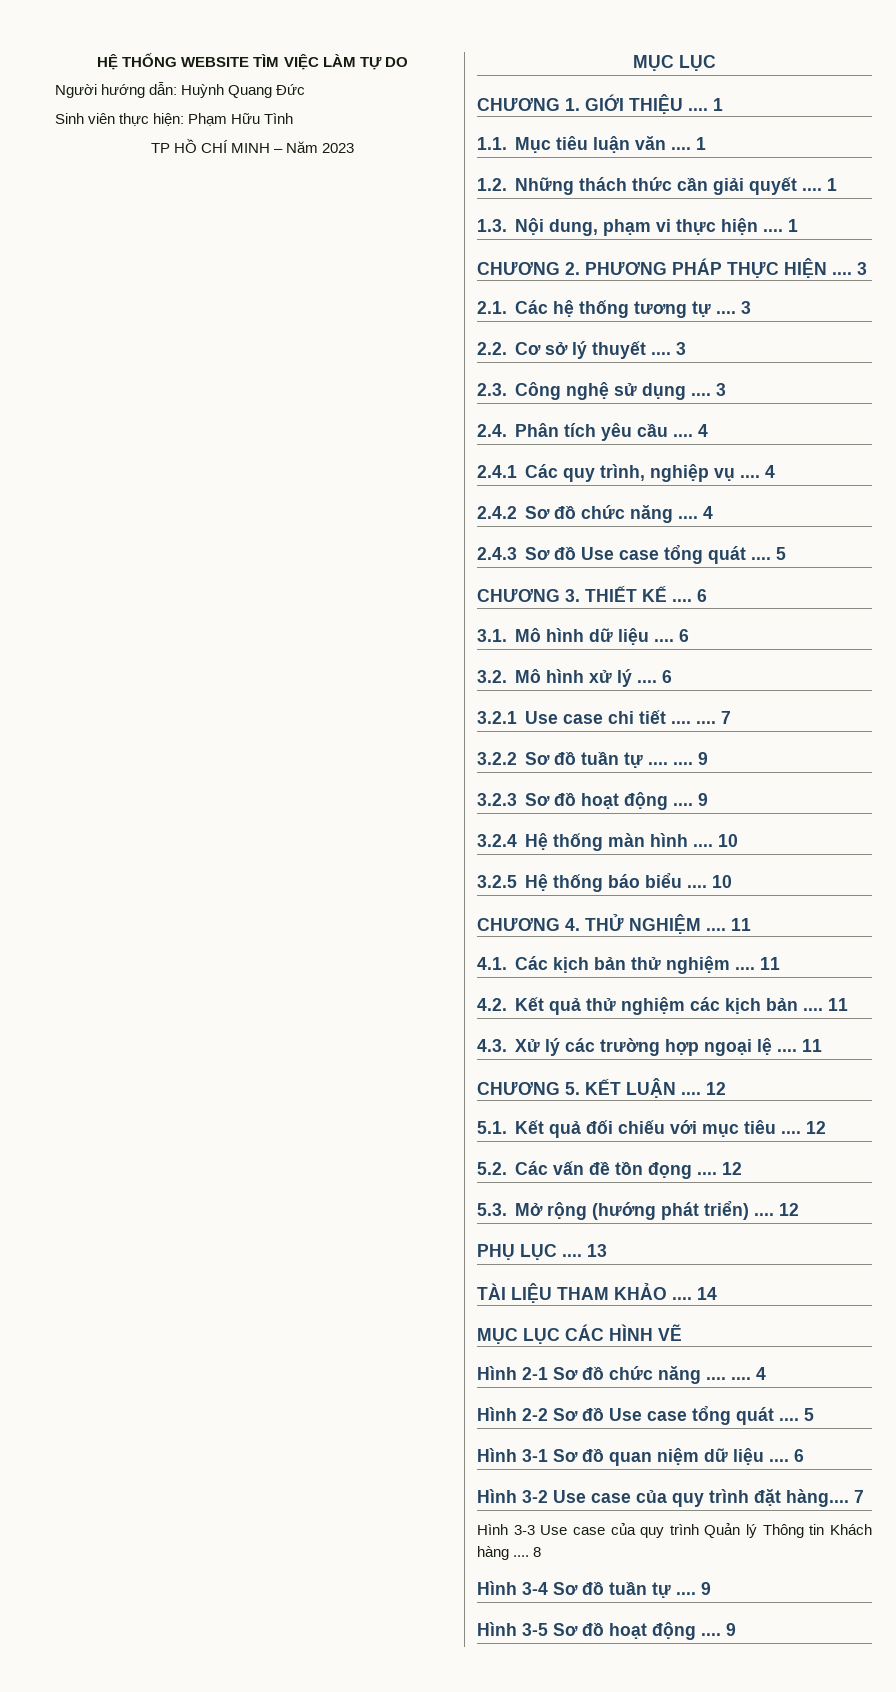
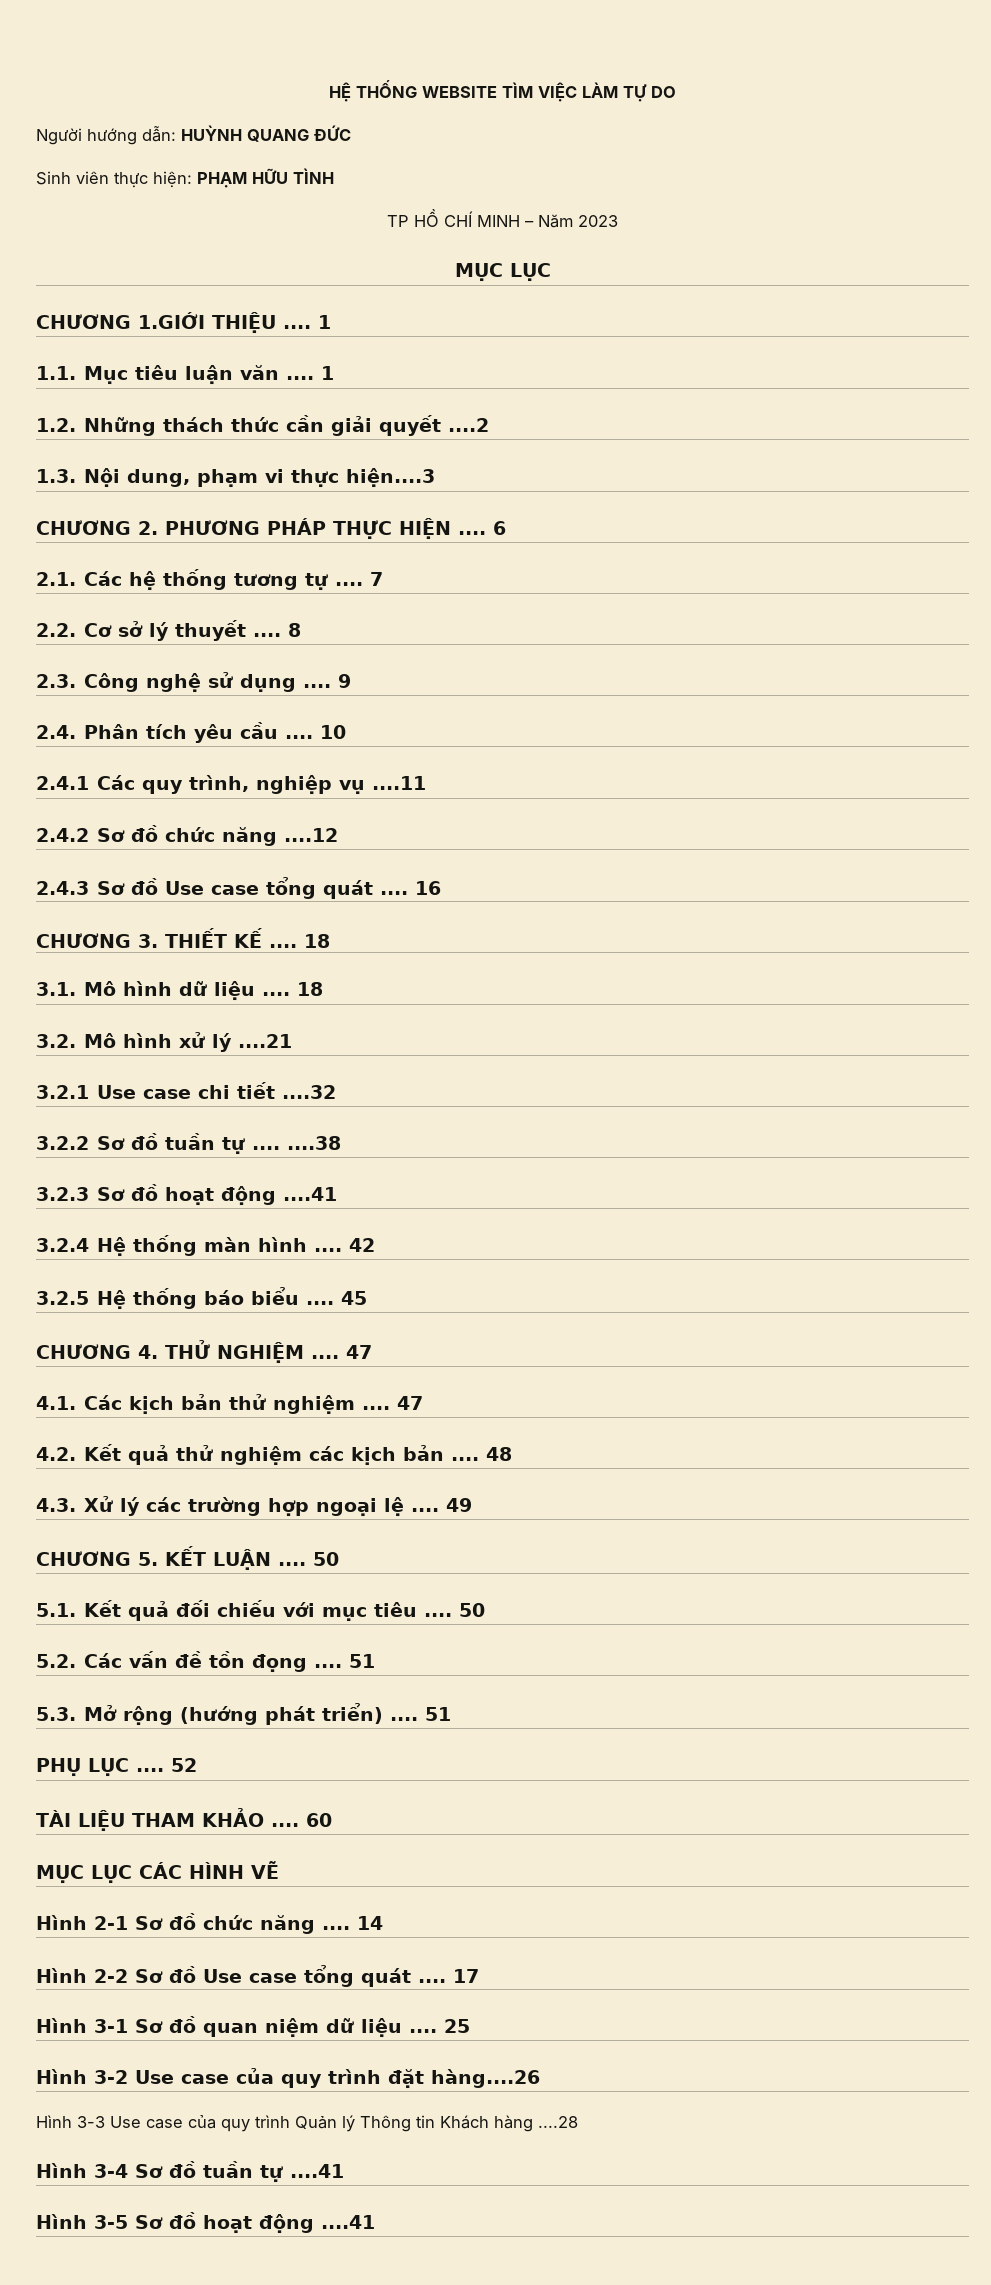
- Người hướng dẫn: Huỳnh Quang Đức
+ Người hướng dẫn: HUỲNH QUANG ĐỨC
- Sinh viên thực hiện: Phạm Hữu Tình
+ Sinh viên thực hiện: PHẠM HỮU TÌNH
- CHƯƠNG 1. GIỚI THIỆU ....
+ CHƯƠNG 1.GIỚI THIỆU ....
- 1.2. Những thách thức cần giải quyết .... 1
+ 1.2. Những thách thức cần giải quyết ....2
- 1.3. Nội dung, phạm vi thực hiện .... 1
+ 1.3. Nội dung, phạm vi thực hiện....3
- CHƯƠNG 2. PHƯƠNG PHÁP THỰC HIỆN .... 3
+ CHƯƠNG 2. PHƯƠNG PHÁP THỰC HIỆN .... 6
- 2.1. Các hệ thống tương tự .... 3
+ 2.1. Các hệ thống tương tự .... 7
- 2.2. Cơ sở lý thuyết .... 3
+ 2.2. Cơ sở lý thuyết .... 8
- 2.3. Công nghệ sử dụng .... 3
+ 2.3. Công nghệ sử dụng .... 9
- 2.4. Phân tích yêu cầu .... 4
+ 2.4. Phân tích yêu cầu .... 10
- 2.4.1 Các quy trình, nghiệp vụ .... 4
+ 2.4.1 Các quy trình, nghiệp vụ ....11
- 2.4.2 Sơ đồ chức năng .... 4
+ 2.4.2 Sơ đồ chức năng ....12
- 2.4.3 Sơ đồ Use case tổng quát .... 5
+ 2.4.3 Sơ đồ Use case tổng quát .... 16
- CHƯƠNG 3. THIẾT KẾ .... 6
+ CHƯƠNG 3. THIẾT KẾ .... 18
- 3.1. Mô hình dữ liệu .... 6
+ 3.1. Mô hình dữ liệu .... 18
- 3.2. Mô hình xử lý .... 6
+ 3.2. Mô hình xử lý ....21
- 3.2.1 Use case chi tiết .... .... 7
+ 3.2.1 Use case chi tiết ....32
- 3.2.2 Sơ đồ tuần tự .... .... 9
+ 3.2.2 Sơ đồ tuần tự .... ....38
- 3.2.3 Sơ đồ hoạt động .... 9
+ 3.2.3 Sơ đồ hoạt động ....41
- 3.2.4 Hệ thống màn hình .... 10
+ 3.2.4 Hệ thống màn hình .... 42
- 3.2.5 Hệ thống báo biểu .... 10
+ 3.2.5 Hệ thống báo biểu .... 45
- CHƯƠNG 4. THỬ NGHIỆM .... 11
+ CHƯƠNG 4. THỬ NGHIỆM .... 47
- 4.1. Các kịch bản thử nghiệm .... 11
+ 4.1. Các kịch bản thử nghiệm .... 47
- 4.2. Kết quả thử nghiệm các kịch bản .... 11
+ 4.2. Kết quả thử nghiệm các kịch bản .... 48
- 4.3. Xử lý các trường hợp ngoại lệ .... 11
+ 4.3. Xử lý các trường hợp ngoại lệ .... 49
- CHƯƠNG 5. KẾT LUẬN .... 12
+ CHƯƠNG 5. KẾT LUẬN .... 50
- 5.1. Kết quả đối chiếu với mục tiêu .... 12
+ 5.1. Kết quả đối chiếu với mục tiêu .... 50
- 5.2. Các vấn đề tồn đọng .... 12
+ 5.2. Các vấn đề tồn đọng .... 51
- 5.3. Mở rộng (hướng phát triển) .... 12
+ 5.3. Mở rộng (hướng phát triển) .... 51
- 13
+ 52
- 14
+ 60
- Hình 2-1 Sơ đồ chức năng .... .... 4
+ Hình 2-1 Sơ đồ chức năng .... 14
- Hình 2-2 Sơ đồ Use case tổng quát .... 5
+ Hình 2-2 Sơ đồ Use case tổng quát .... 17
- Hình 3-1 Sơ đồ quan niệm dữ liệu .... 6
+ Hình 3-1 Sơ đồ quan niệm dữ liệu .... 25
- Hình 3-2 Use case của quy trình đặt hàng.... 7
+ Hình 3-2 Use case của quy trình đặt hàng....26
- Hình 3-3 Use case của quy trình Quản lý Thông tin Khách hàng .... 8
+ Hình 3-3 Use case của quy trình Quản lý Thông tin Khách hàng ....28
- Hình 3-4 Sơ đồ tuần tự .... 9
+ Hình 3-4 Sơ đồ tuần tự ....41
- Hình 3-5 Sơ đồ hoạt động .... 9
+ Hình 3-5 Sơ đồ hoạt động ....41

